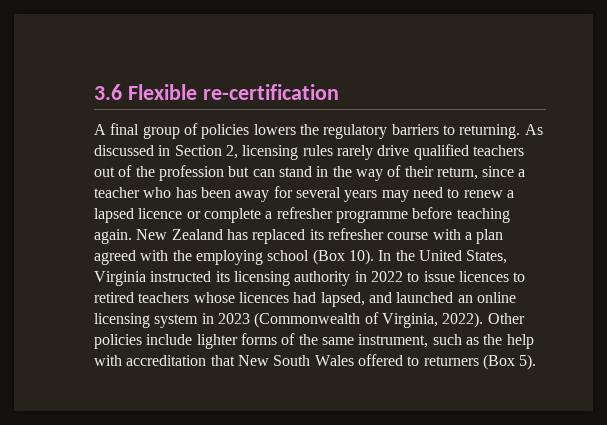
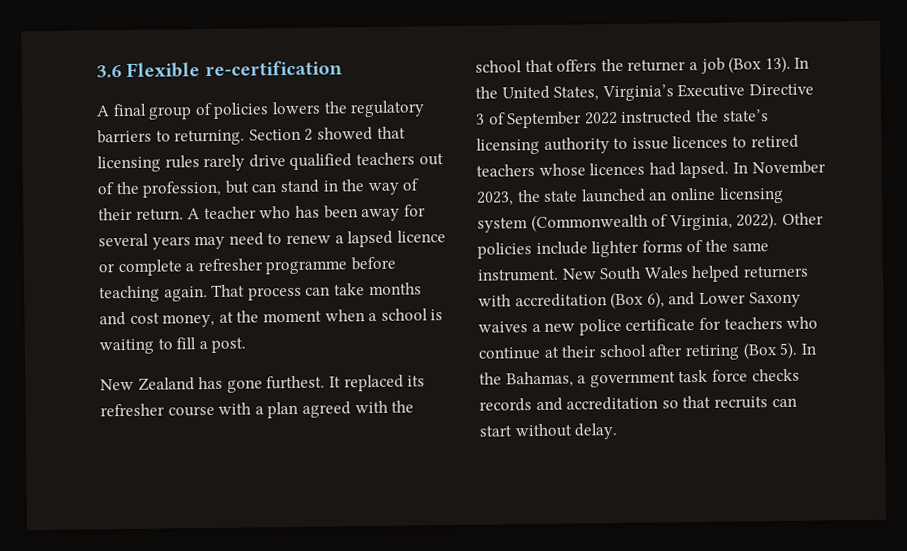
- As discussed in Section 2, licensing rules rarely drive qualified teachers out of the profession but can stand in the way of their return, since a teacher who has been away for several years may need to renew a lapsed licence or complete a refresher programme before teaching again.
+ Section 2 showed that licensing rules rarely drive qualified teachers out of the profession, but can stand in the way of their return. A teacher who has been away for several years may need to renew a lapsed licence or complete a refresher programme before teaching again.
- New Zealand has replaced its refresher course with a plan agreed with the employing school (Box 10). In the United States, Virginia instructed its licensing authority in 2022 to issue licences to retired teachers whose licences had lapsed, and launched an online licensing system in 2023 (Commonwealth of Virginia, 2022).
+ That process can take months and cost money, at the moment when a school is waiting to fill a post.
+ New Zealand has gone furthest. It replaced its refresher course with a plan agreed with the school that offers the returner a job (Box 13). In the United States, Virginia’s Executive Directive 3 of September 2022 instructed the state’s licensing authority to issue licences to retired teachers whose licences had lapsed. In November 2023, the state launched an online licensing system (Commonwealth of Virginia, 2022).
- Other policies include lighter forms of the same instrument, such as the help with accreditation that New South Wales offered to returners (Box 5).
+ Other policies include lighter forms of the same instrument. New South Wales helped returners with accreditation (Box 6), and Lower Saxony waives a new police certificate for teachers who continue at their school after retiring (Box 5). In the Bahamas, a government task force checks records and accreditation so that recruits can start without delay.

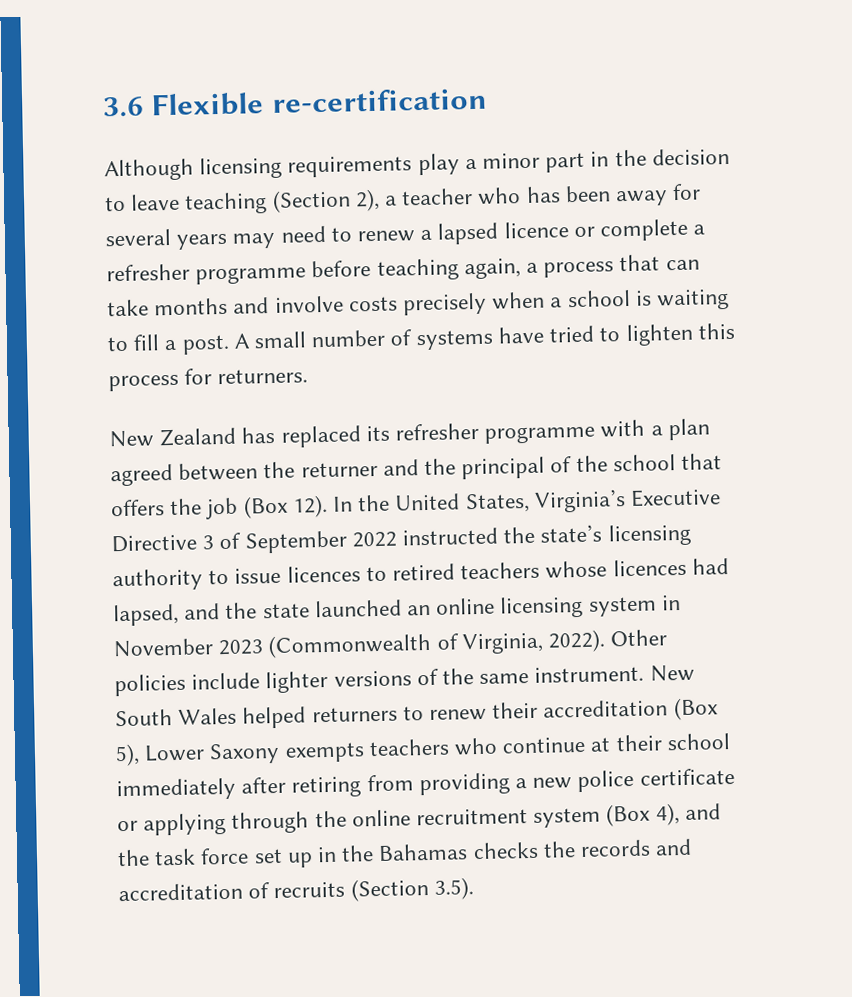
- A final group of policies lowers the regulatory barriers to returning. Section 2 showed that licensing rules rarely drive qualified teachers out of the profession, but can stand in the way of their return. A teacher who has been away for several years may need to renew a lapsed licence or complete a refresher programme before teaching again. That process can take months and cost money, at the moment when a school is waiting to fill a post.
+ Although licensing requirements play a minor part in the decision to leave teaching (Section 2), a teacher who has been away for several years may need to renew a lapsed licence or complete a refresher programme before teaching again, a process that can take months and involve costs precisely when a school is waiting to fill a post. A small number of systems have tried to lighten this process for returners.
- New Zealand has gone furthest. It replaced its refresher course with a plan agreed with the school that offers the returner a job (Box 13).
+ New Zealand has replaced its refresher programme with a plan agreed between the returner and the principal of the school that offers the job (Box 12).
- In the United States, Virginia’s Executive Directive 3 of September 2022 instructed the state’s licensing authority to issue licences to retired teachers whose licences had lapsed. In November 2023, the state launched an online licensing system (Commonwealth of Virginia, 2022).
+ In the United States, Virginia’s Executive Directive 3 of September 2022 instructed the state’s licensing authority to issue licences to retired teachers whose licences had lapsed, and the state launched an online licensing system in November 2023 (Commonwealth of Virginia, 2022).
- Other policies include lighter forms of the same instrument.
+ Other policies include lighter versions of the same instrument.
- New South Wales helped returners with accreditation (Box 6), and Lower Saxony waives a new police certificate for teachers who continue at their school after retiring (Box 5). In the Bahamas, a government task force checks records and accreditation so that recruits can start without delay.
+ New South Wales helped returners to renew their accreditation (Box 5), Lower Saxony exempts teachers who continue at their school immediately after retiring from providing a new police certificate or applying through the online recruitment system (Box 4), and the task force set up in the Bahamas checks the records and accreditation of recruits (Section 3.5).

